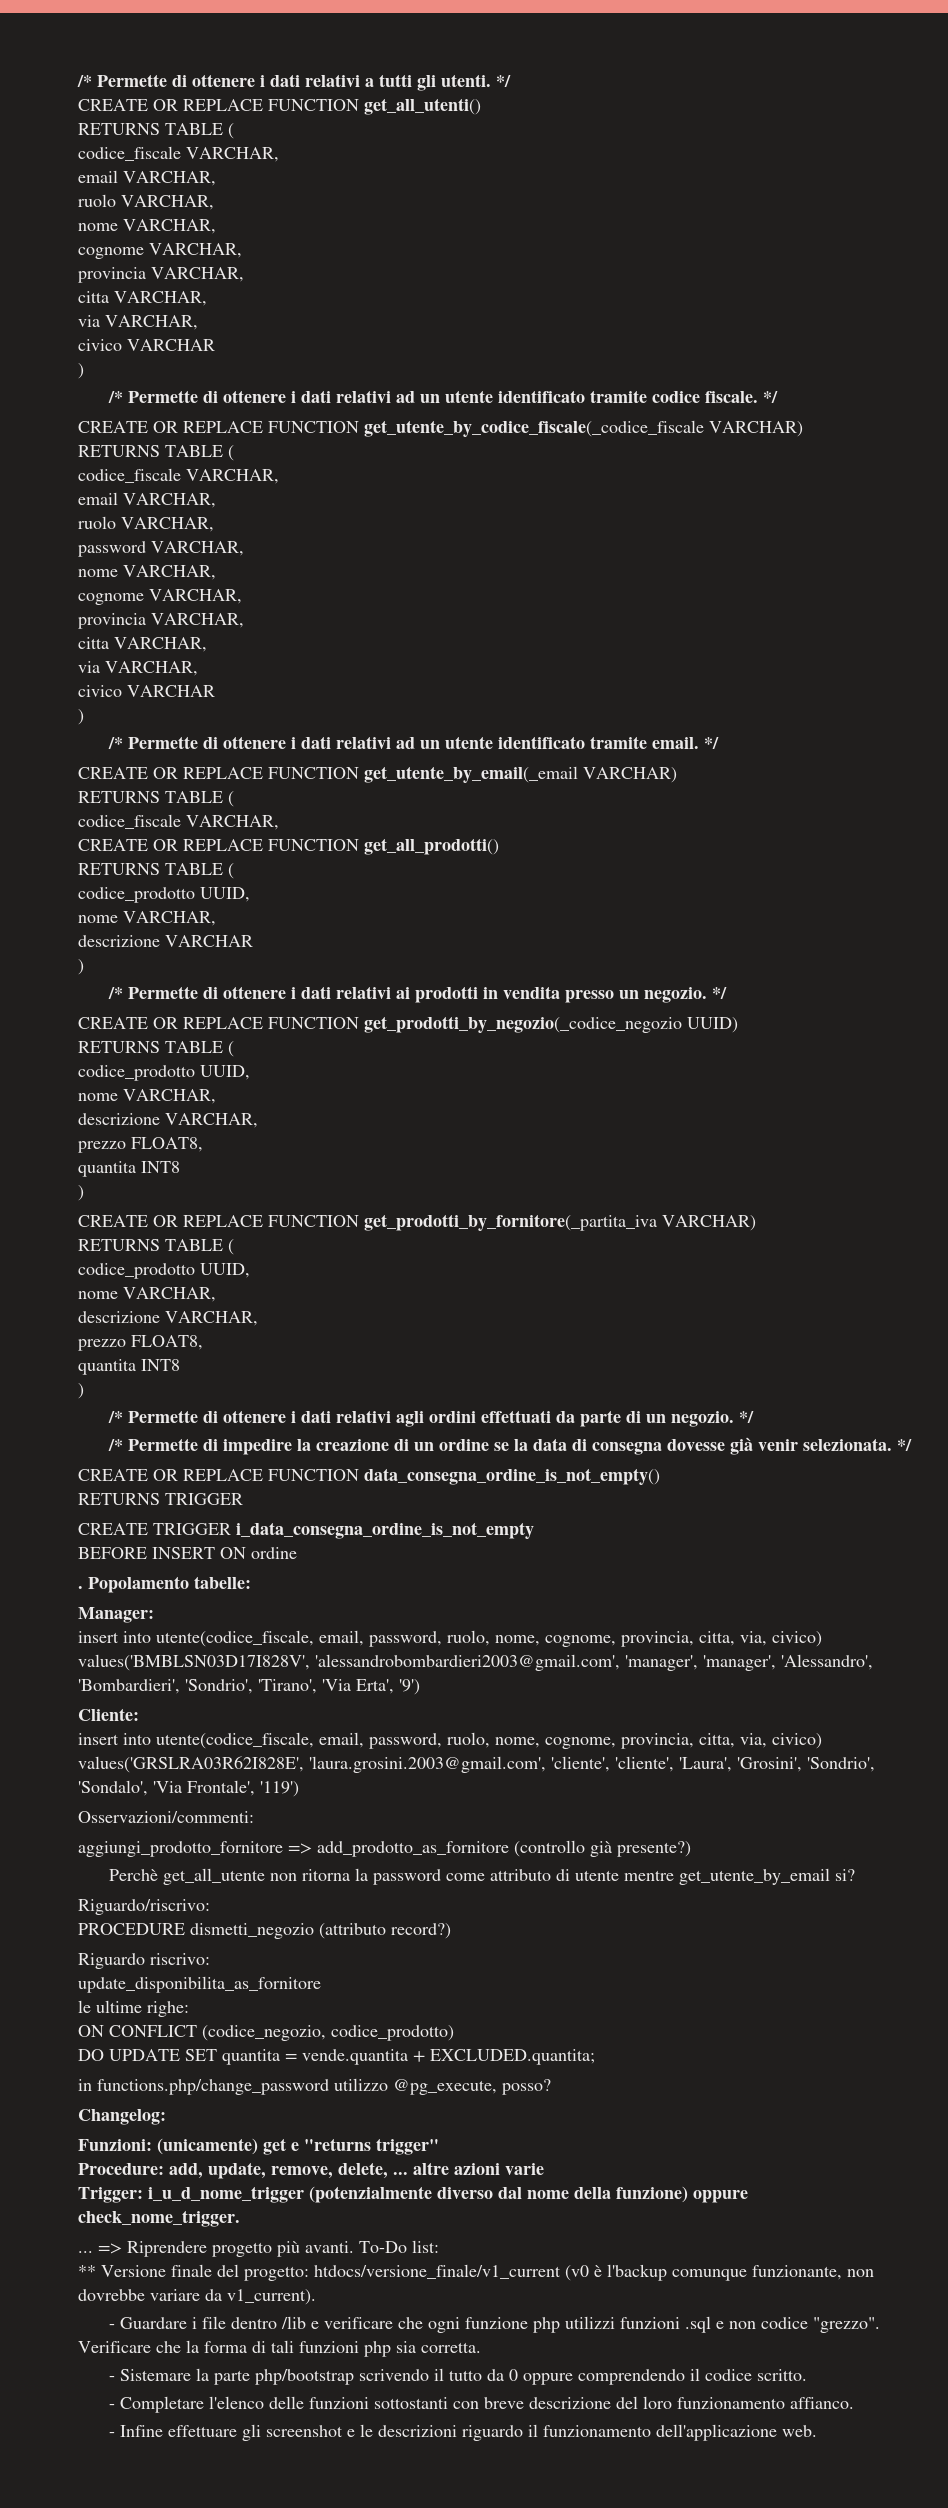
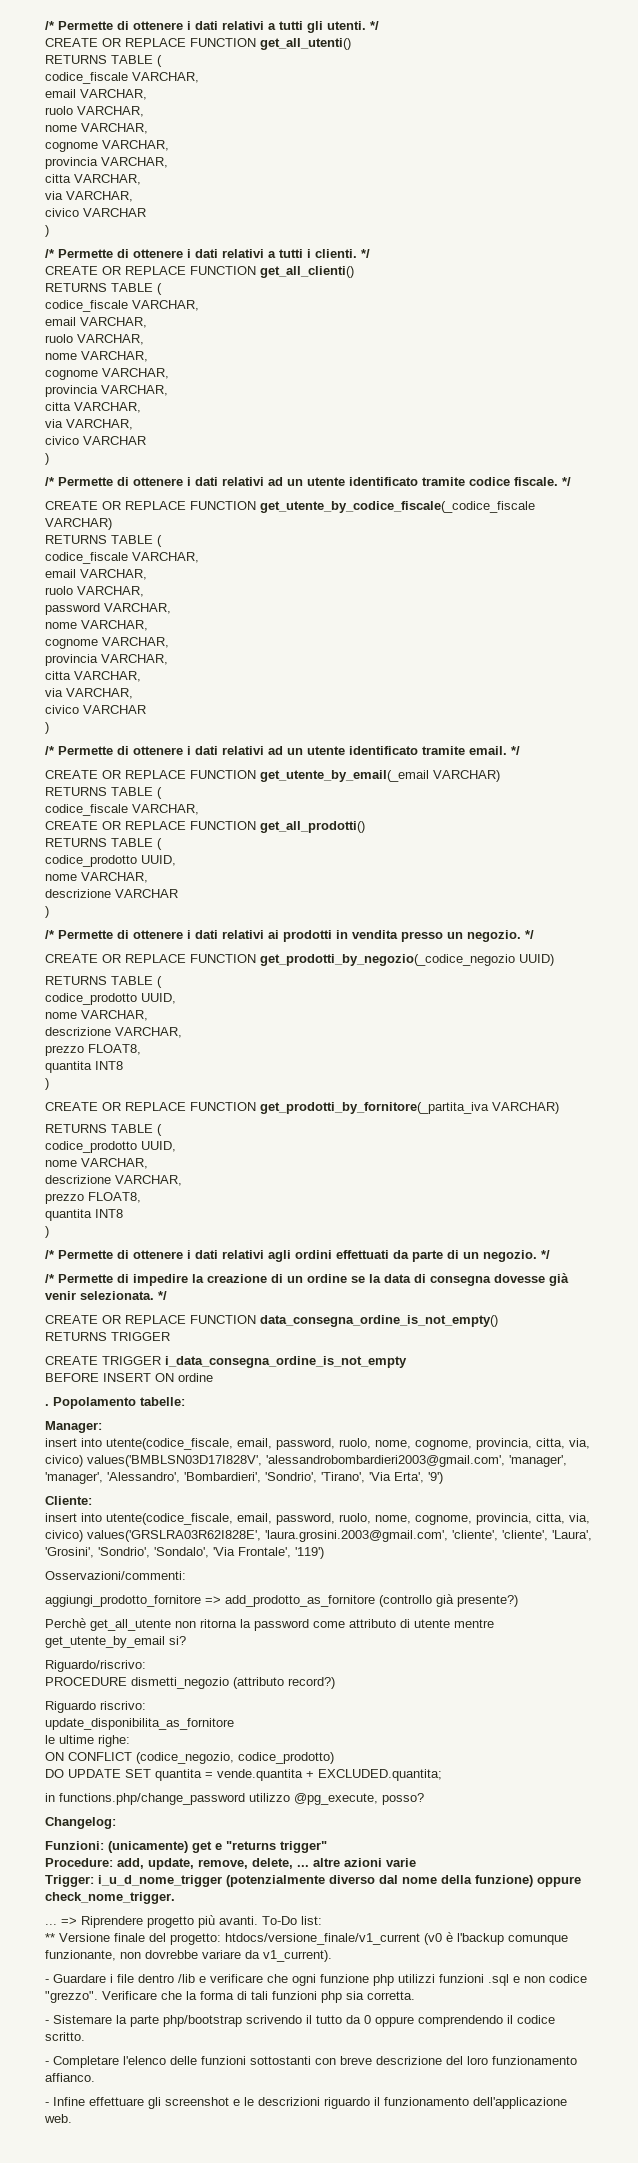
+ /* Permette di ottenere i dati relativi a tutti i clienti. */
+ CREATE OR REPLACE FUNCTION get_all_clienti()
+ RETURNS TABLE (
+ codice_fiscale VARCHAR,
+ email VARCHAR,
+ ruolo VARCHAR,
+ nome VARCHAR,
+ cognome VARCHAR,
+ provincia VARCHAR,
+ citta VARCHAR,
+ via VARCHAR,
+ civico VARCHAR
+ )

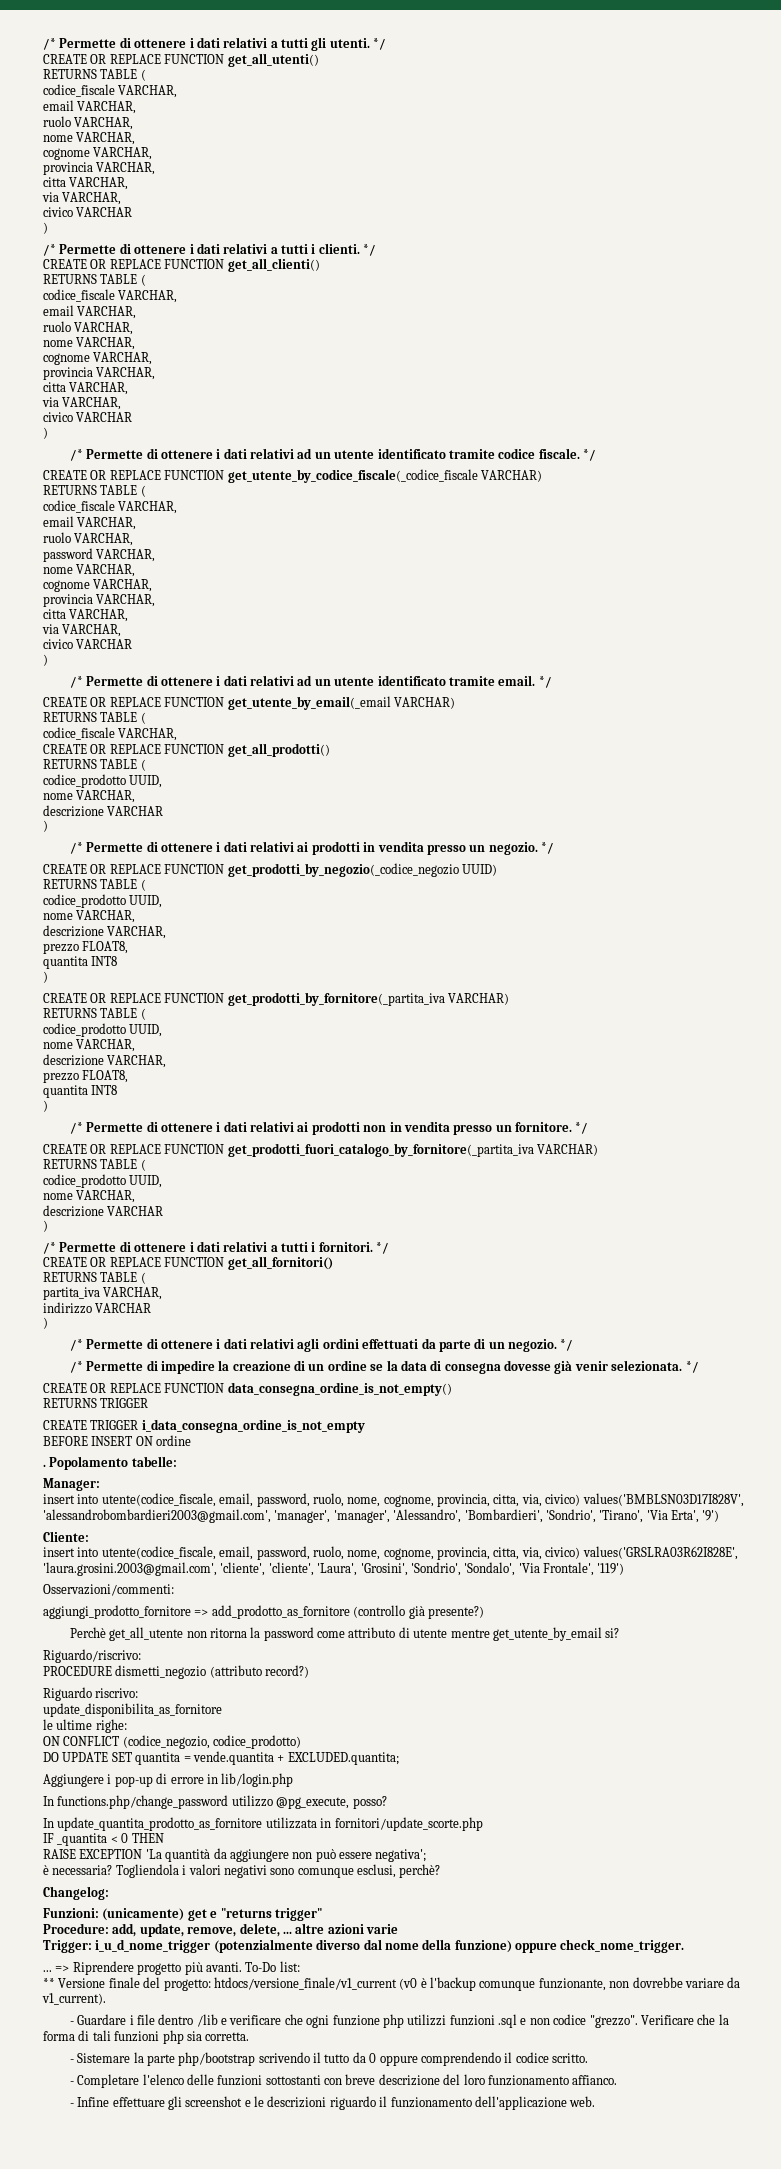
+ /* Permette di ottenere i dati relativi ai prodotti non in vendita presso un fornitore. */
+ CREATE OR REPLACE FUNCTION get_prodotti_fuori_catalogo_by_fornitore(_partita_iva VARCHAR)
+ RETURNS TABLE (
+ codice_prodotto UUID,
+ nome VARCHAR,
+ descrizione VARCHAR
+ )
+ /* Permette di ottenere i dati relativi a tutti i fornitori. */
+ CREATE OR REPLACE FUNCTION get_all_fornitori()
+ RETURNS TABLE (
+ partita_iva VARCHAR,
+ indirizzo VARCHAR
+ )
- in functions.php/change_password utilizzo @pg_execute, posso?
+ Aggiungere i pop-up di errore in lib/login.php
+ In functions.php/change_password utilizzo @pg_execute, posso?
+ In update_quantita_prodotto_as_fornitore utilizzata in fornitori/update_scorte.php
+ IF _quantita < 0 THEN
+ RAISE EXCEPTION 'La quantità da aggiungere non può essere negativa';
+ è necessaria? Togliendola i valori negativi sono comunque esclusi, perchè?

